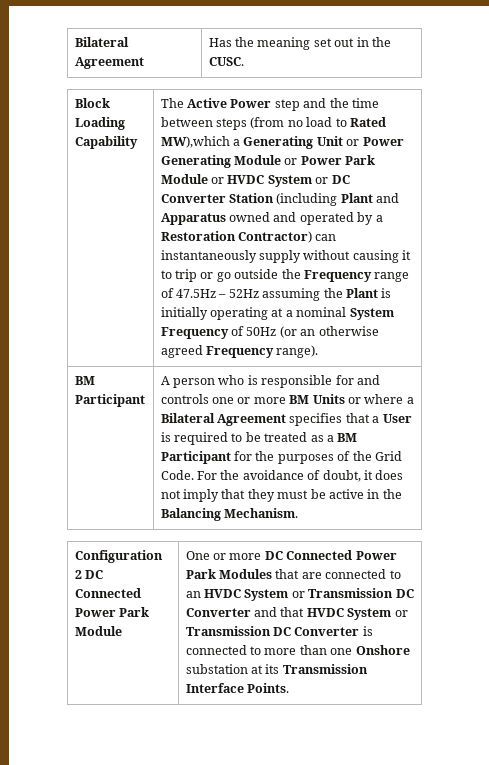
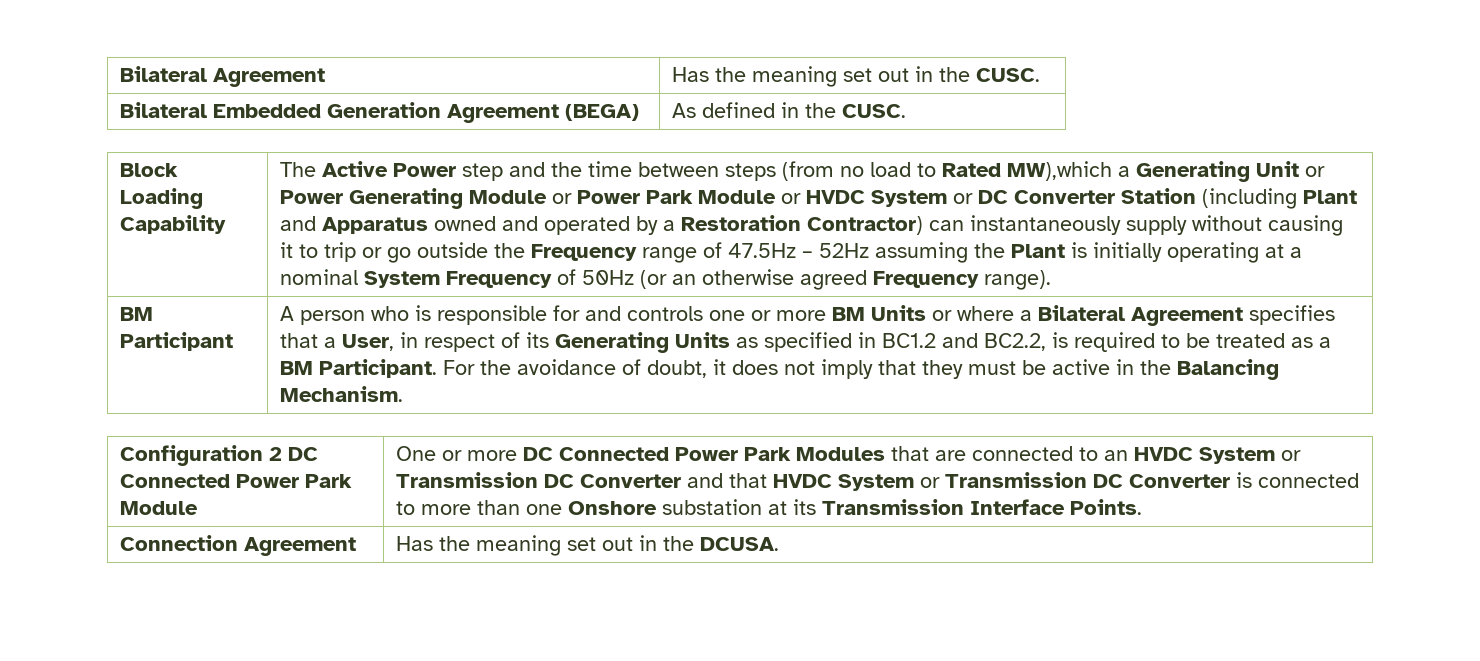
+ Bilateral Embedded Generation Agreement (BEGA) | As defined in the CUSC.
- A person who is responsible for and controls one or more BM Units or where a Bilateral Agreement specifies that a User is required to be treated as a BM Participant for the purposes of the Grid Code.
+ A person who is responsible for and controls one or more BM Units or where a Bilateral Agreement specifies that a User, in respect of its Generating Units as specified in BC1.2 and BC2.2, is required to be treated as a BM Participant.
+ Connection Agreement | Has the meaning set out in the DCUSA.

